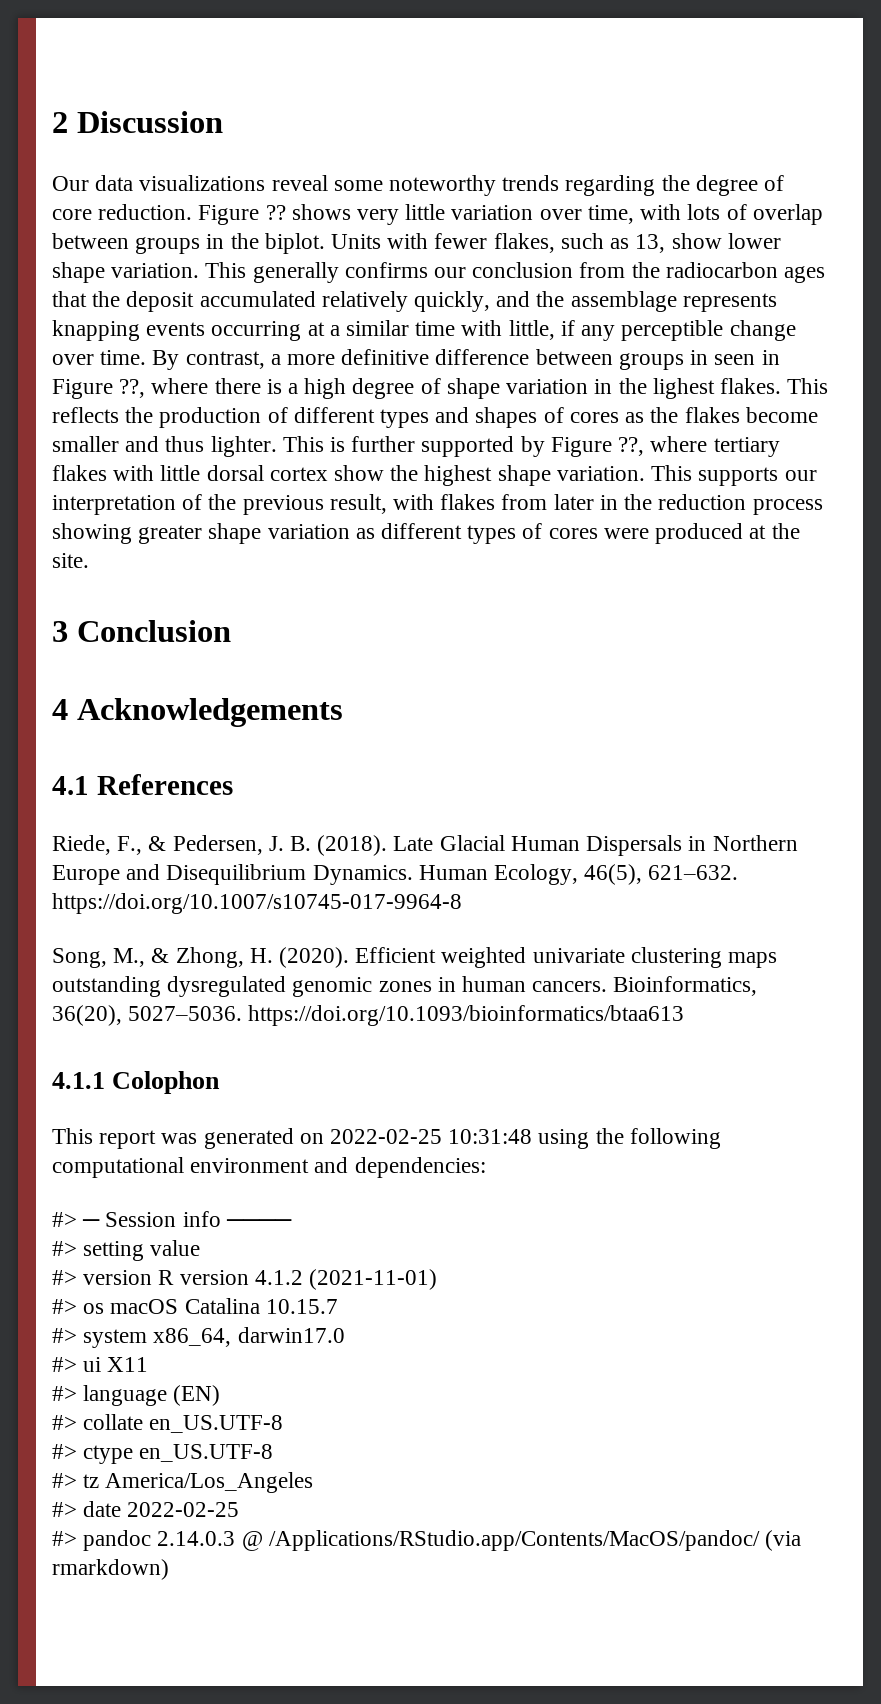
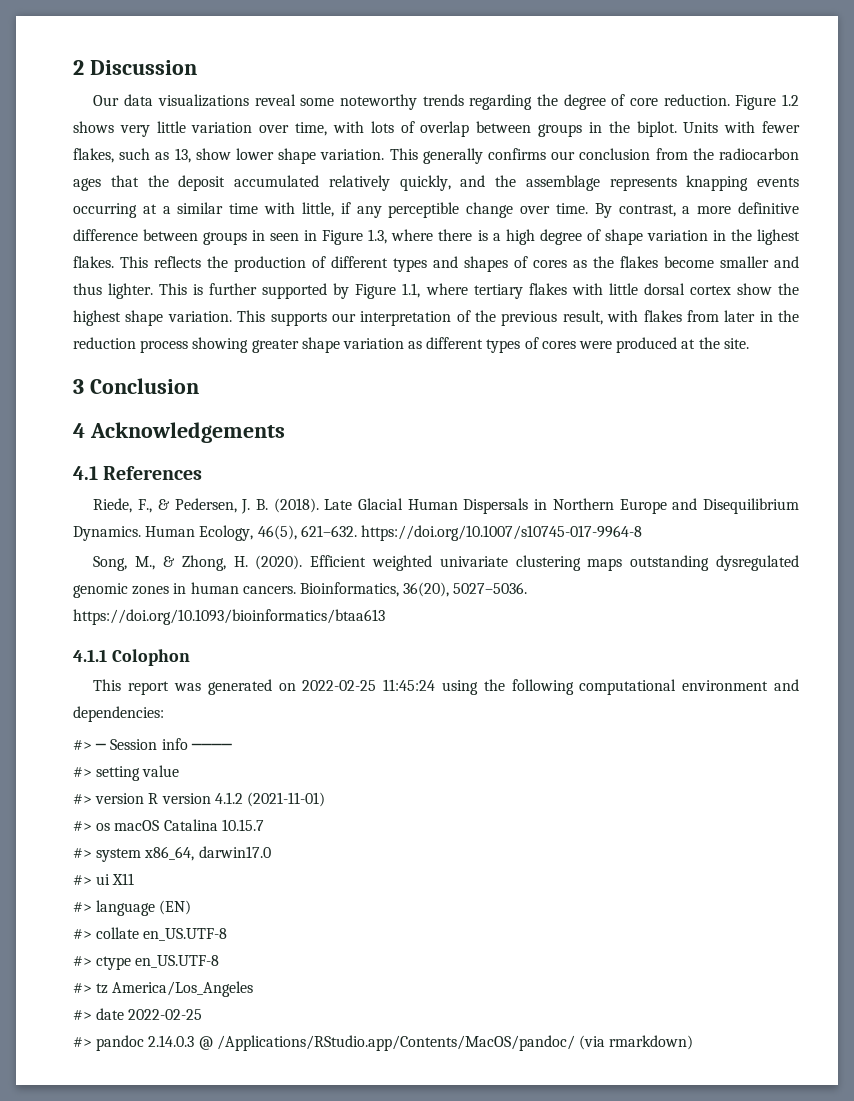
- Figure ?? shows very little variation over time, with lots of overlap between groups in the biplot.
+ Figure 1.2 shows very little variation over time, with lots of overlap between groups in the biplot.
- By contrast, a more definitive difference between groups in seen in Figure ??, where there is a high degree of shape variation in the lighest flakes.
+ By contrast, a more definitive difference between groups in seen in Figure 1.3, where there is a high degree of shape variation in the lighest flakes.
- This is further supported by Figure ??, where tertiary flakes with little dorsal cortex show the highest shape variation.
+ This is further supported by Figure 1.1, where tertiary flakes with little dorsal cortex show the highest shape variation.
- This report was generated on 2022-02-25 10:31:48 using the following computational environment and dependencies:
+ This report was generated on 2022-02-25 11:45:24 using the following computational environment and dependencies:

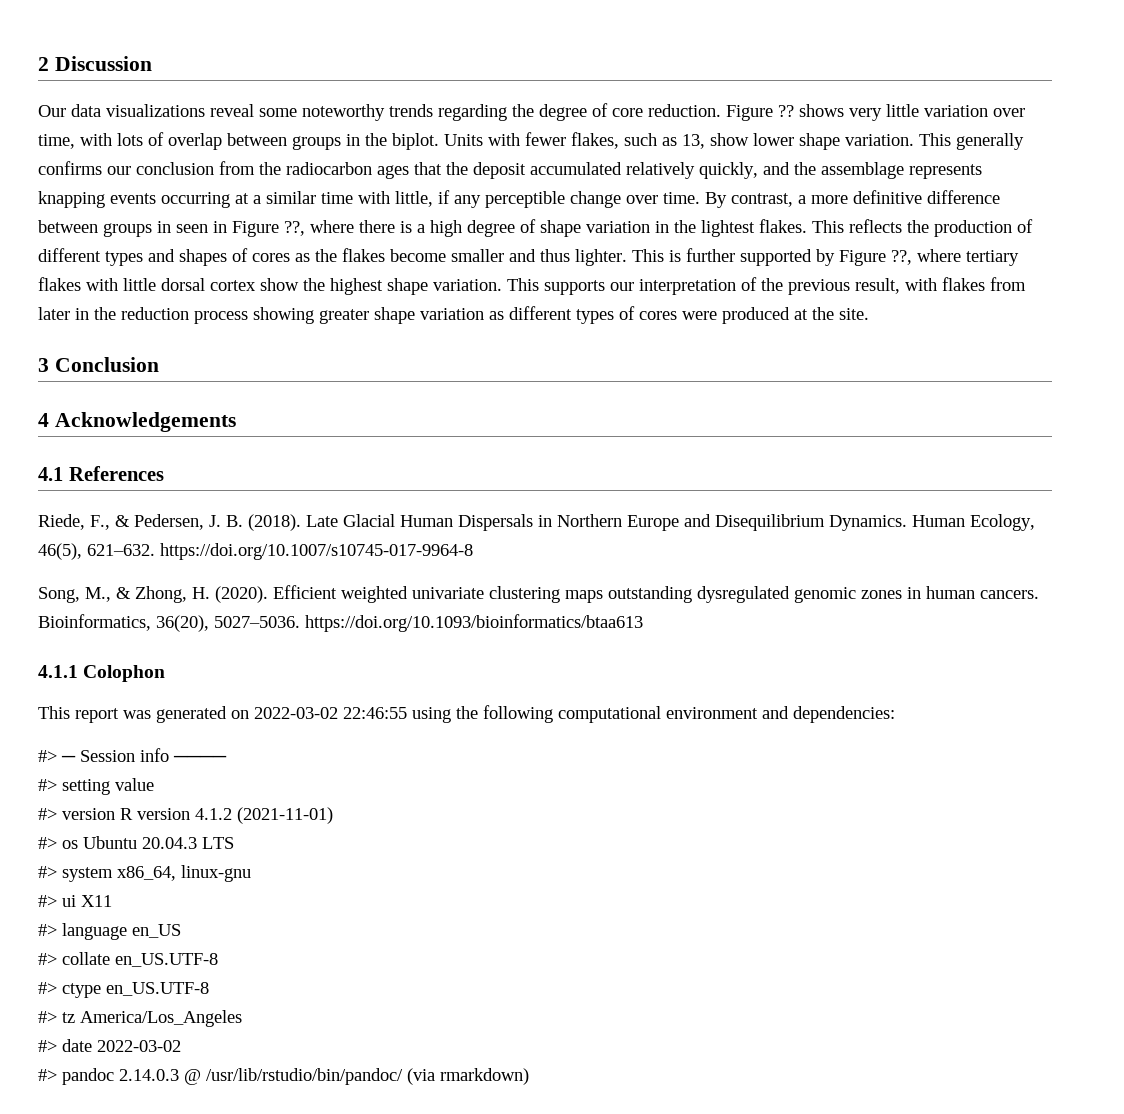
- Figure 1.2 shows very little variation over time, with lots of overlap between groups in the biplot.
+ Figure ?? shows very little variation over time, with lots of overlap between groups in the biplot.
- By contrast, a more definitive difference between groups in seen in Figure 1.3, where there is a high degree of shape variation in the lighest flakes.
+ By contrast, a more definitive difference between groups in seen in Figure ??, where there is a high degree of shape variation in the lightest flakes.
- This is further supported by Figure 1.1, where tertiary flakes with little dorsal cortex show the highest shape variation.
+ This is further supported by Figure ??, where tertiary flakes with little dorsal cortex show the highest shape variation.
- This report was generated on 2022-02-25 11:45:24 using the following computational environment and dependencies:
+ This report was generated on 2022-03-02 22:46:55 using the following computational environment and dependencies:
- #> os macOS Catalina 10.15.7
+ #> os Ubuntu 20.04.3 LTS
- #> system x86_64, darwin17.0
+ #> system x86_64, linux-gnu
- #> language (EN)
+ #> language en_US
- #> date 2022-02-25
+ #> date 2022-03-02
- #> pandoc 2.14.0.3 @ /Applications/RStudio.app/Contents/MacOS/pandoc/ (via rmarkdown)
+ #> pandoc 2.14.0.3 @ /usr/lib/rstudio/bin/pandoc/ (via rmarkdown)

